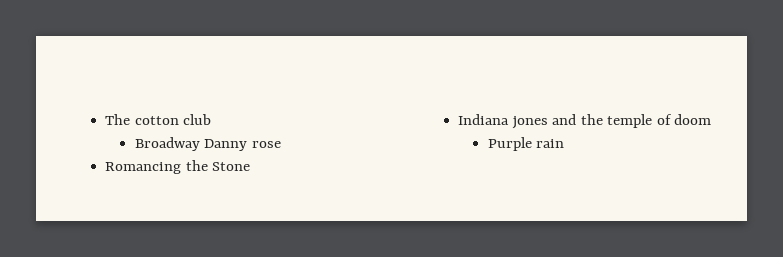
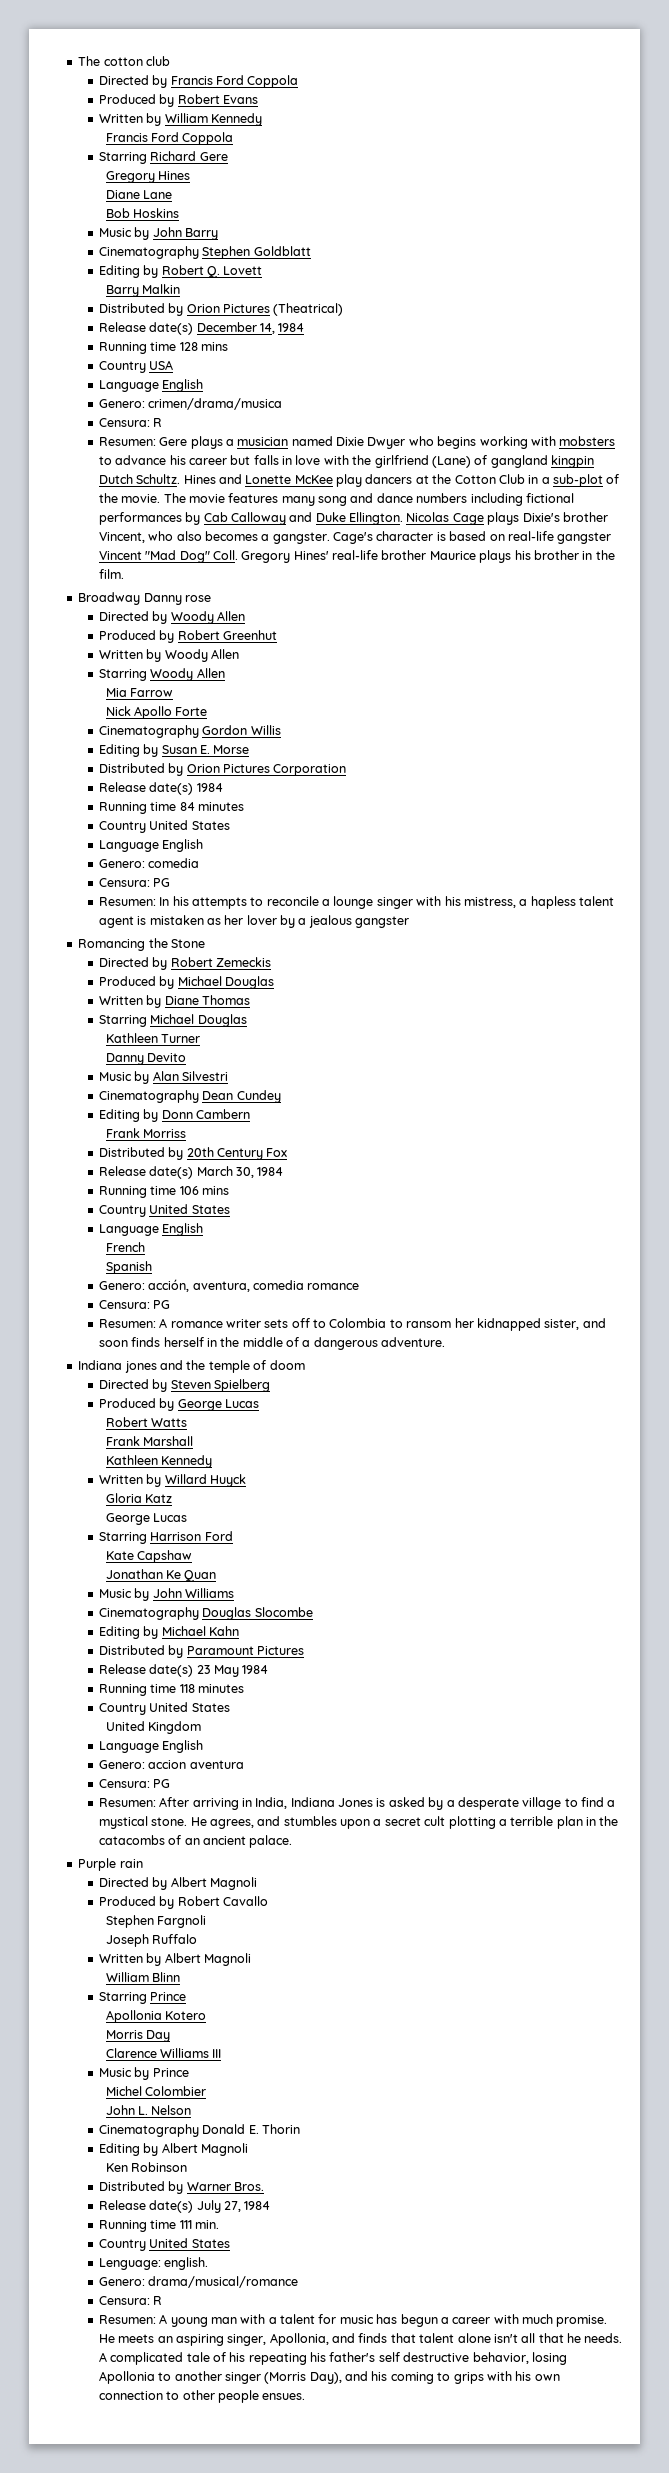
+ Directed by Francis Ford Coppola
+ Produced by Robert Evans
+ Written by William Kennedy
+ Francis Ford Coppola
+ Starring Richard Gere
+ Gregory Hines
+ Diane Lane
+ Bob Hoskins
+ Music by John Barry
+ Cinematography Stephen Goldblatt
+ Editing by Robert Q. Lovett
+ Barry Malkin
+ Distributed by Orion Pictures (Theatrical)
+ Release date(s) December 14, 1984
+ Running time 128 mins
+ Country USA
+ Language English
+ Genero: crimen/drama/musica
+ Censura: R
+ Resumen: Gere plays a musician named Dixie Dwyer who begins working with mobsters to advance his career but falls in love with the girlfriend (Lane) of gangland kingpin Dutch Schultz. Hines and Lonette McKee play dancers at the Cotton Club in a sub-plot of the movie. The movie features many song and dance numbers including fictional performances by Cab Calloway and Duke Ellington. Nicolas Cage plays Dixie's brother Vincent, who also becomes a gangster. Cage's character is based on real-life gangster Vincent "Mad Dog" Coll. Gregory Hines' real-life brother Maurice plays his brother in the film.
  Broadway Danny rose
+ Directed by Woody Allen
+ Produced by Robert Greenhut
+ Written by Woody Allen
+ Starring Woody Allen
+ Mia Farrow
+ Nick Apollo Forte
+ Cinematography Gordon Willis
+ Editing by Susan E. Morse
+ Distributed by Orion Pictures Corporation
+ Release date(s) 1984
+ Running time 84 minutes
+ Country United States
+ Language English
+ Genero: comedia
+ Censura: PG
+ Resumen: In his attempts to reconcile a lounge singer with his mistress, a hapless talent agent is mistaken as her lover by a jealous gangster
  Romancing the Stone
+ Directed by Robert Zemeckis
+ Produced by Michael Douglas
+ Written by Diane Thomas
+ Starring Michael Douglas
+ Kathleen Turner
+ Danny Devito
+ Music by Alan Silvestri
+ Cinematography Dean Cundey
+ Editing by Donn Cambern
+ Frank Morriss
+ Distributed by 20th Century Fox
+ Release date(s) March 30, 1984
+ Running time 106 mins
+ Country United States
+ Language English
+ French
+ Spanish
+ Genero: acción, aventura, comedia romance
+ Censura: PG
+ Resumen: A romance writer sets off to Colombia to ransom her kidnapped sister, and soon finds herself in the middle of a dangerous adventure.
+ Directed by Steven Spielberg
+ Produced by George Lucas
+ Robert Watts
+ Frank Marshall
+ Kathleen Kennedy
+ Written by Willard Huyck
+ Gloria Katz
+ George Lucas
+ Starring Harrison Ford
+ Kate Capshaw
+ Jonathan Ke Quan
+ Music by John Williams
+ Cinematography Douglas Slocombe
+ Editing by Michael Kahn
+ Distributed by Paramount Pictures
+ Release date(s) 23 May 1984
+ Running time 118 minutes
+ Country United States
+ United Kingdom
+ Language English
+ Genero: accion aventura
+ Censura: PG
+ Resumen: After arriving in India, Indiana Jones is asked by a desperate village to find a mystical stone. He agrees, and stumbles upon a secret cult plotting a terrible plan in the catacombs of an ancient palace.
  Purple rain
+ Directed by Albert Magnoli
+ Produced by Robert Cavallo
+ Stephen Fargnoli
+ Joseph Ruffalo
+ Written by Albert Magnoli
+ William Blinn
+ Starring Prince
+ Apollonia Kotero
+ Morris Day
+ Clarence Williams III
+ Music by Prince
+ Michel Colombier
+ John L. Nelson
+ Cinematography Donald E. Thorin
+ Editing by Albert Magnoli
+ Ken Robinson
+ Distributed by Warner Bros.
+ Release date(s) July 27, 1984
+ Running time 111 min.
+ Country United States
+ Lenguage: english.
+ Genero: drama/musical/romance
+ Censura: R
+ Resumen: A young man with a talent for music has begun a career with much promise. He meets an aspiring singer, Apollonia, and finds that talent alone isn't all that he needs. A complicated tale of his repeating his father's self destructive behavior, losing Apollonia to another singer (Morris Day), and his coming to grips with his own connection to other people ensues.

